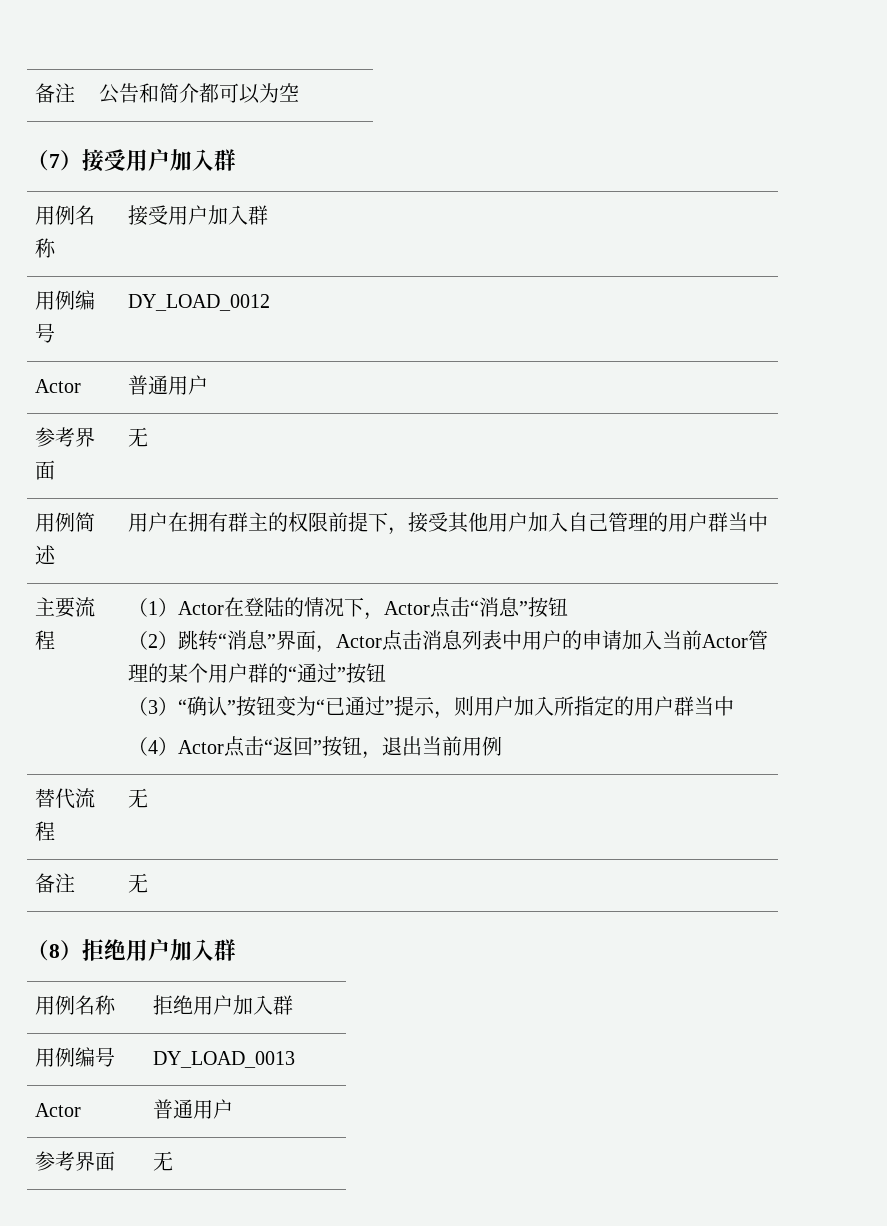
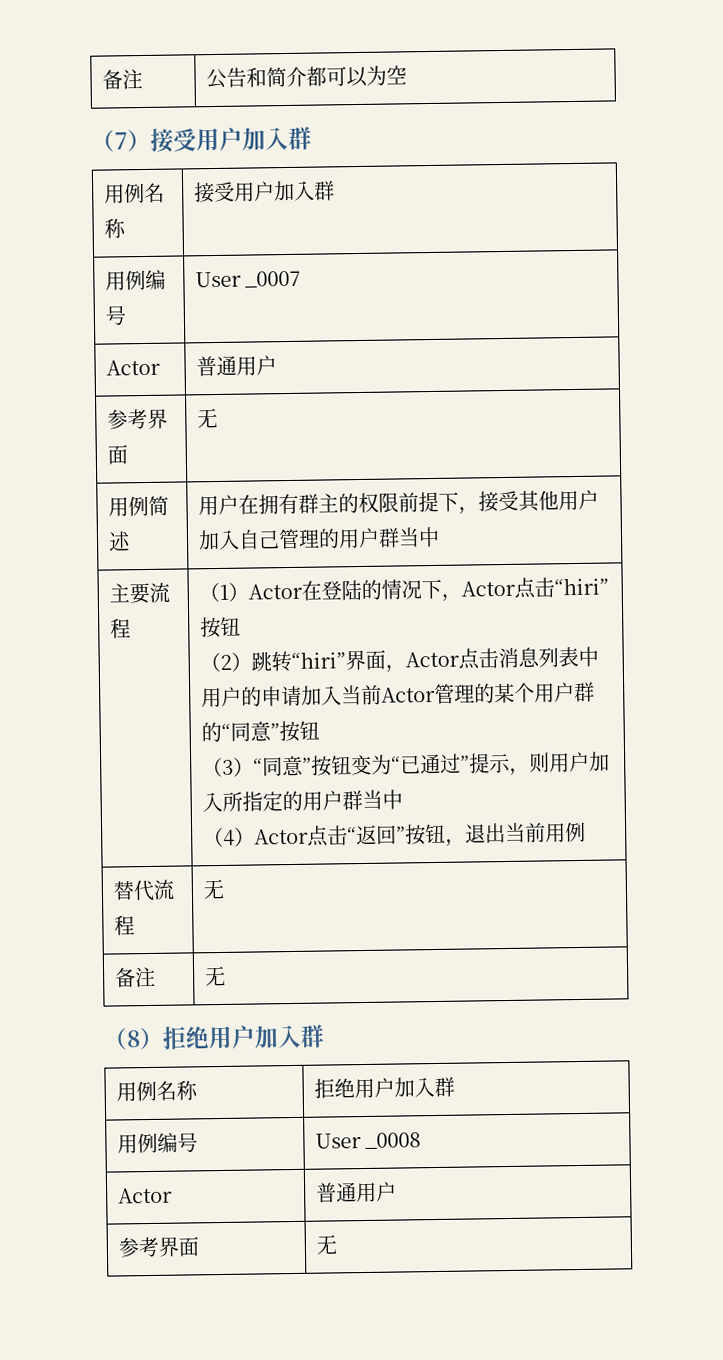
- 用例编号 | DY_LOAD_0012
+ 用例编号 | User _0007
- （1）Actor在登陆的情况下，Actor点击“消息”按钮
+ （1）Actor在登陆的情况下，Actor点击“hiri”按钮
- （2）跳转“消息”界面，Actor点击消息列表中用户的申请加入当前Actor管理的某个用户群的“通过”按钮
+ （2）跳转“hiri”界面，Actor点击消息列表中用户的申请加入当前Actor管理的某个用户群的“同意”按钮
- （3）“确认”按钮变为“已通过”提示，则用户加入所指定的用户群当中
+ （3）“同意”按钮变为“已通过”提示，则用户加入所指定的用户群当中
- 用例编号 | DY_LOAD_0013
+ 用例编号 | User _0008

